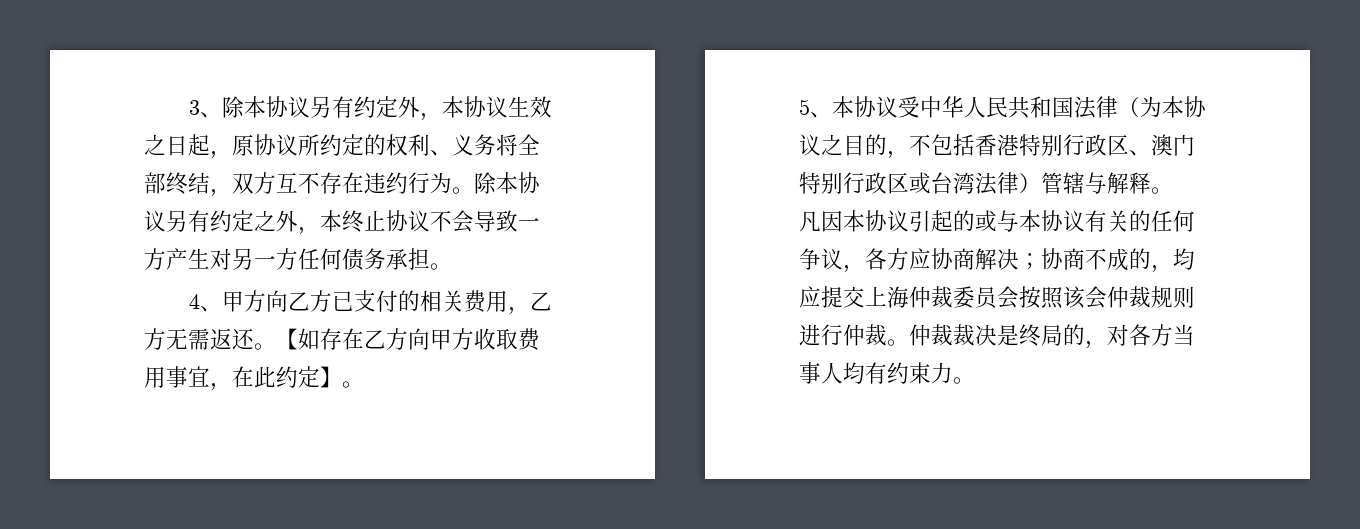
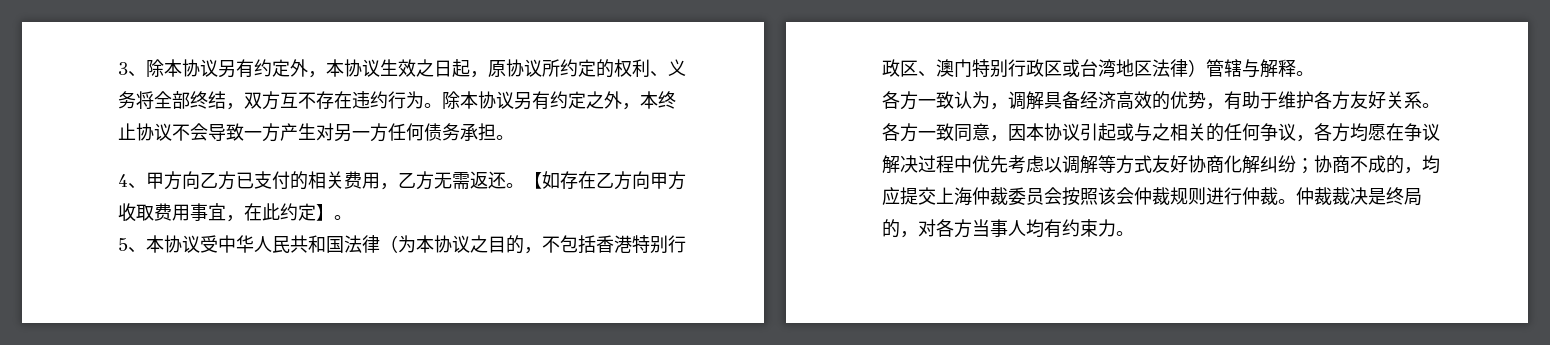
- 5、本协议受中华人民共和国法律（为本协议之目的，不包括香港特别行政区、澳门特别行政区或台湾法律）管辖与解释。
+ 5、本协议受中华人民共和国法律（为本协议之目的，不包括香港特别行政区、澳门特别行政区或台湾地区法律）管辖与解释。
- 凡因本协议引起的或与本协议有关的任何争议，各方应协商解决；协商不成的，均应提交上海仲裁委员会按照该会仲裁规则进行仲裁。
+ 各方一致认为，调解具备经济高效的优势，有助于维护各方友好关系。各方一致同意，因本协议引起或与之相关的任何争议，各方均愿在争议解决过程中优先考虑以调解等方式友好协商化解纠纷；协商不成的，均应提交上海仲裁委员会按照该会仲裁规则进行仲裁。

